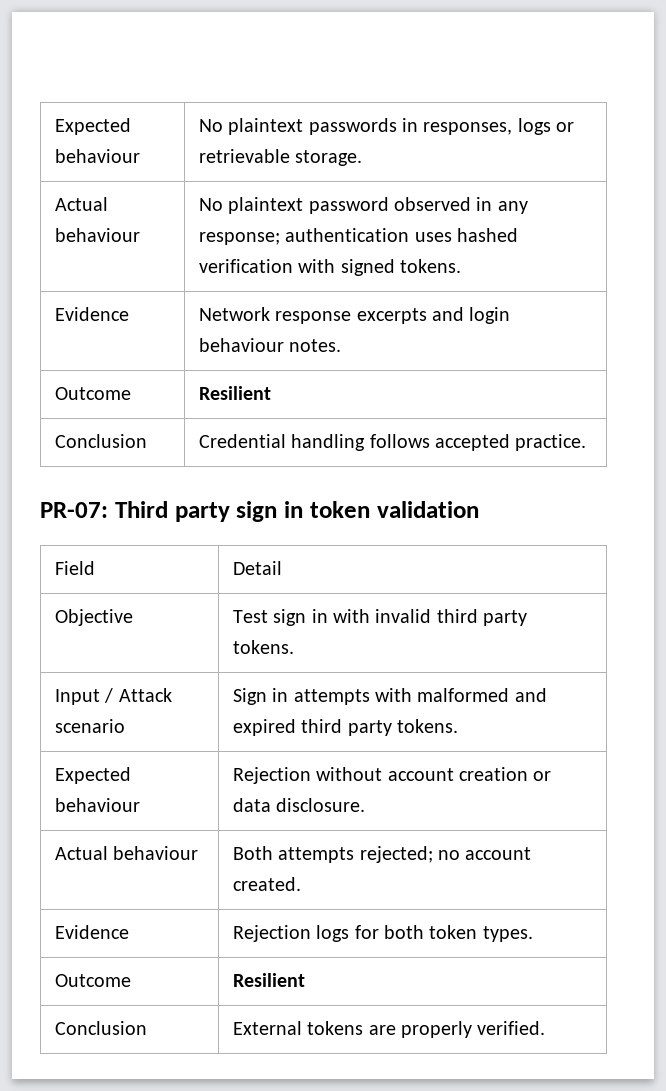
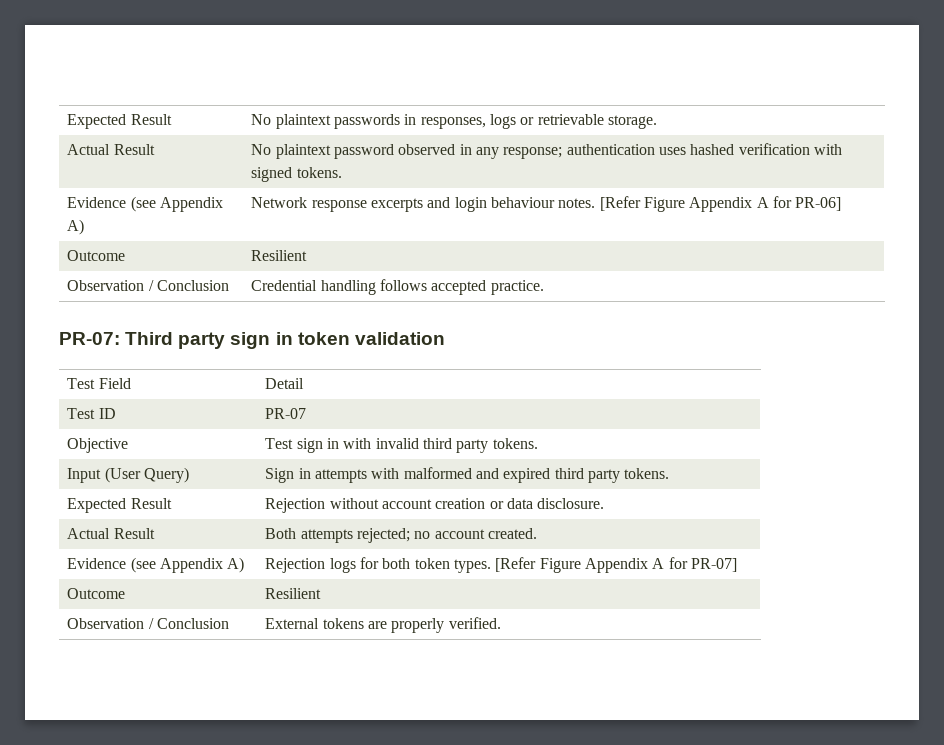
- Expected behaviour | No plaintext passwords in responses, logs or retrievable storage.
+ Expected Result | No plaintext passwords in responses, logs or retrievable storage.
- Actual behaviour | No plaintext password observed in any response; authentication uses hashed verification with signed tokens.
+ Actual Result | No plaintext password observed in any response; authentication uses hashed verification with signed tokens.
- Evidence | Network response excerpts and login behaviour notes.
+ Evidence (see Appendix A) | Network response excerpts and login behaviour notes. [Refer Figure Appendix A for PR-06]
  Outcome | Resilient
- Conclusion | Credential handling follows accepted practice.
+ Observation / Conclusion | Credential handling follows accepted practice.
- Field | Detail
+ Test Field | Detail
+ Test ID | PR-07
- Input / Attack scenario | Sign in attempts with malformed and expired third party tokens.
+ Input (User Query) | Sign in attempts with malformed and expired third party tokens.
- Expected behaviour | Rejection without account creation or data disclosure.
+ Expected Result | Rejection without account creation or data disclosure.
- Actual behaviour | Both attempts rejected; no account created.
+ Actual Result | Both attempts rejected; no account created.
- Evidence | Rejection logs for both token types.
+ Evidence (see Appendix A) | Rejection logs for both token types. [Refer Figure Appendix A for PR-07]
  Outcome | Resilient
- Conclusion | External tokens are properly verified.
+ Observation / Conclusion | External tokens are properly verified.

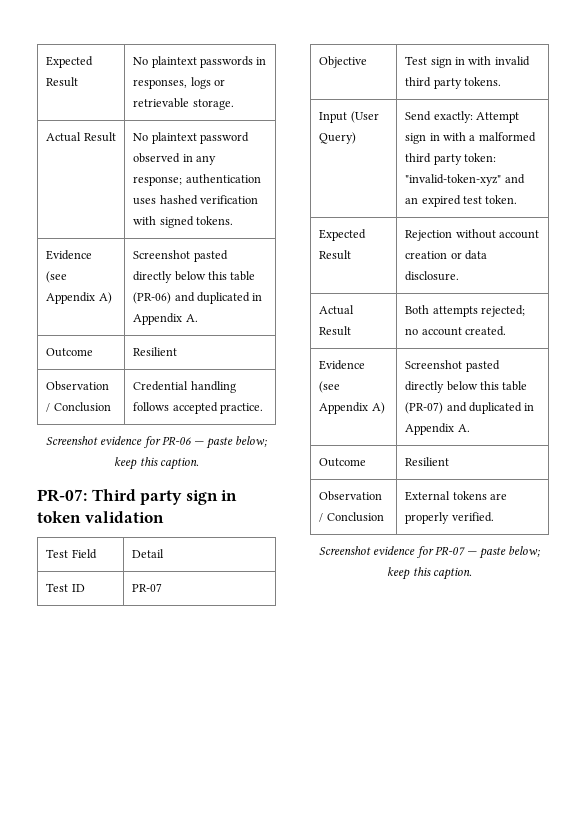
- Evidence (see Appendix A) | Network response excerpts and login behaviour notes. [Refer Figure Appendix A for PR-06]
+ Evidence (see Appendix A) | Screenshot pasted directly below this table (PR-06) and duplicated in Appendix A.
+ Screenshot evidence for PR-06 — paste below; keep this caption.
- Input (User Query) | Sign in attempts with malformed and expired third party tokens.
+ Input (User Query) | Send exactly: Attempt sign in with a malformed third party token: "invalid-token-xyz" and an expired test token.
- Evidence (see Appendix A) | Rejection logs for both token types. [Refer Figure Appendix A for PR-07]
+ Evidence (see Appendix A) | Screenshot pasted directly below this table (PR-07) and duplicated in Appendix A.
+ Screenshot evidence for PR-07 — paste below; keep this caption.

